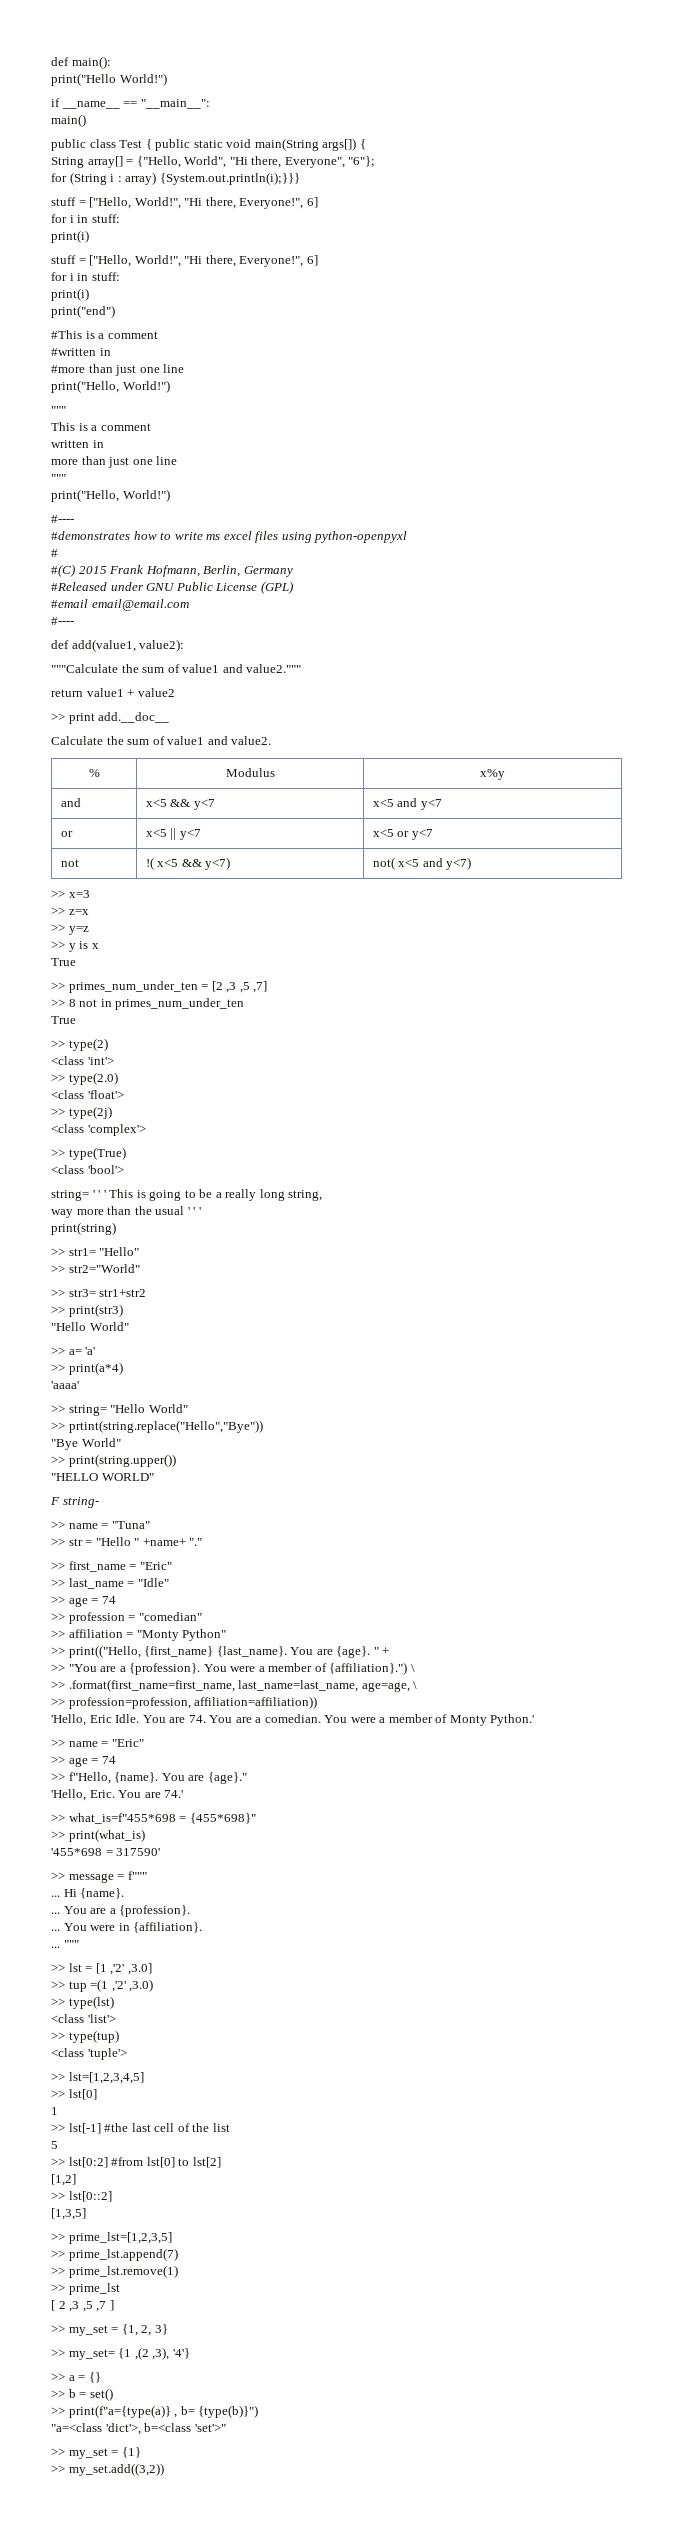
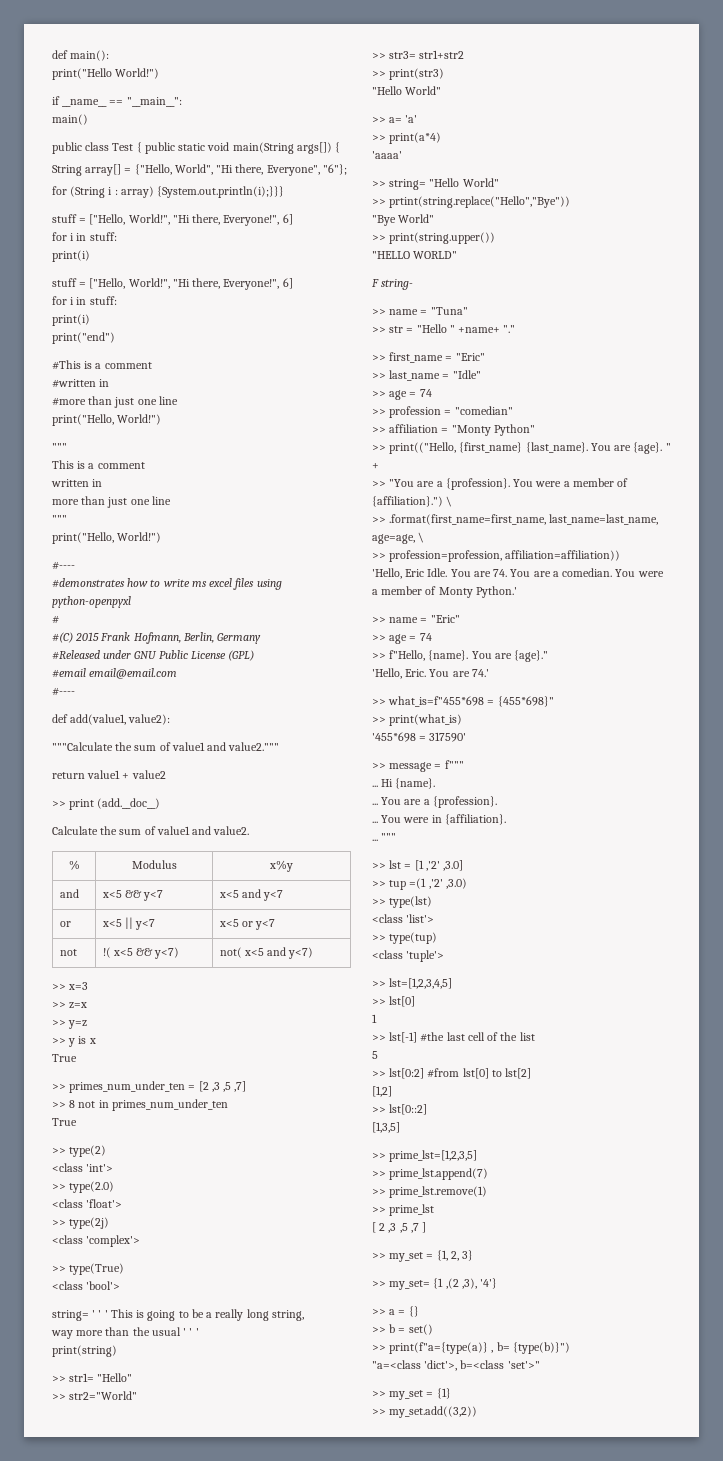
- >> print add.__doc__
+ >> print (add.__doc__)

